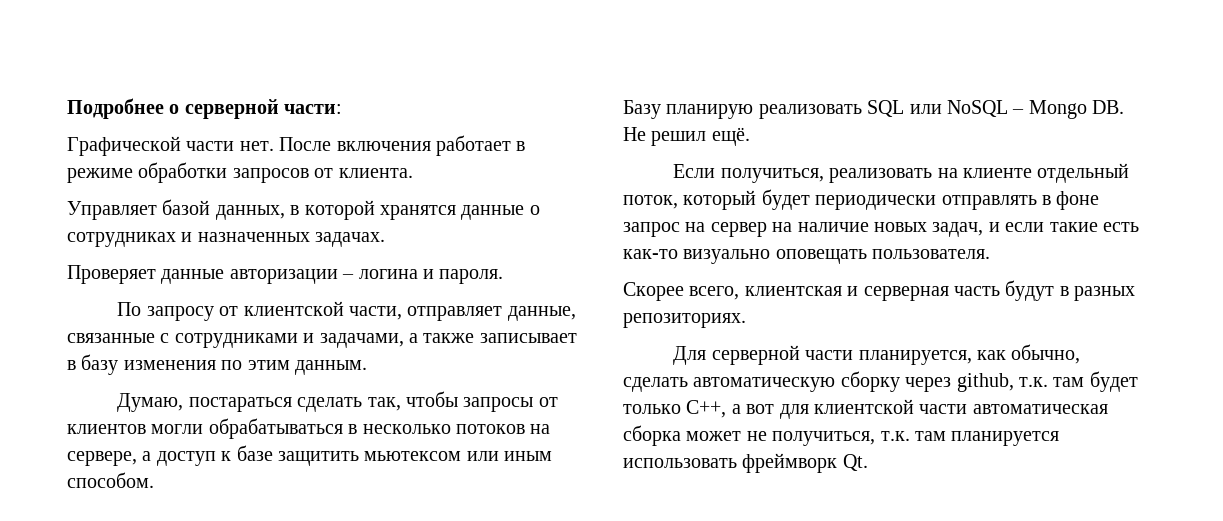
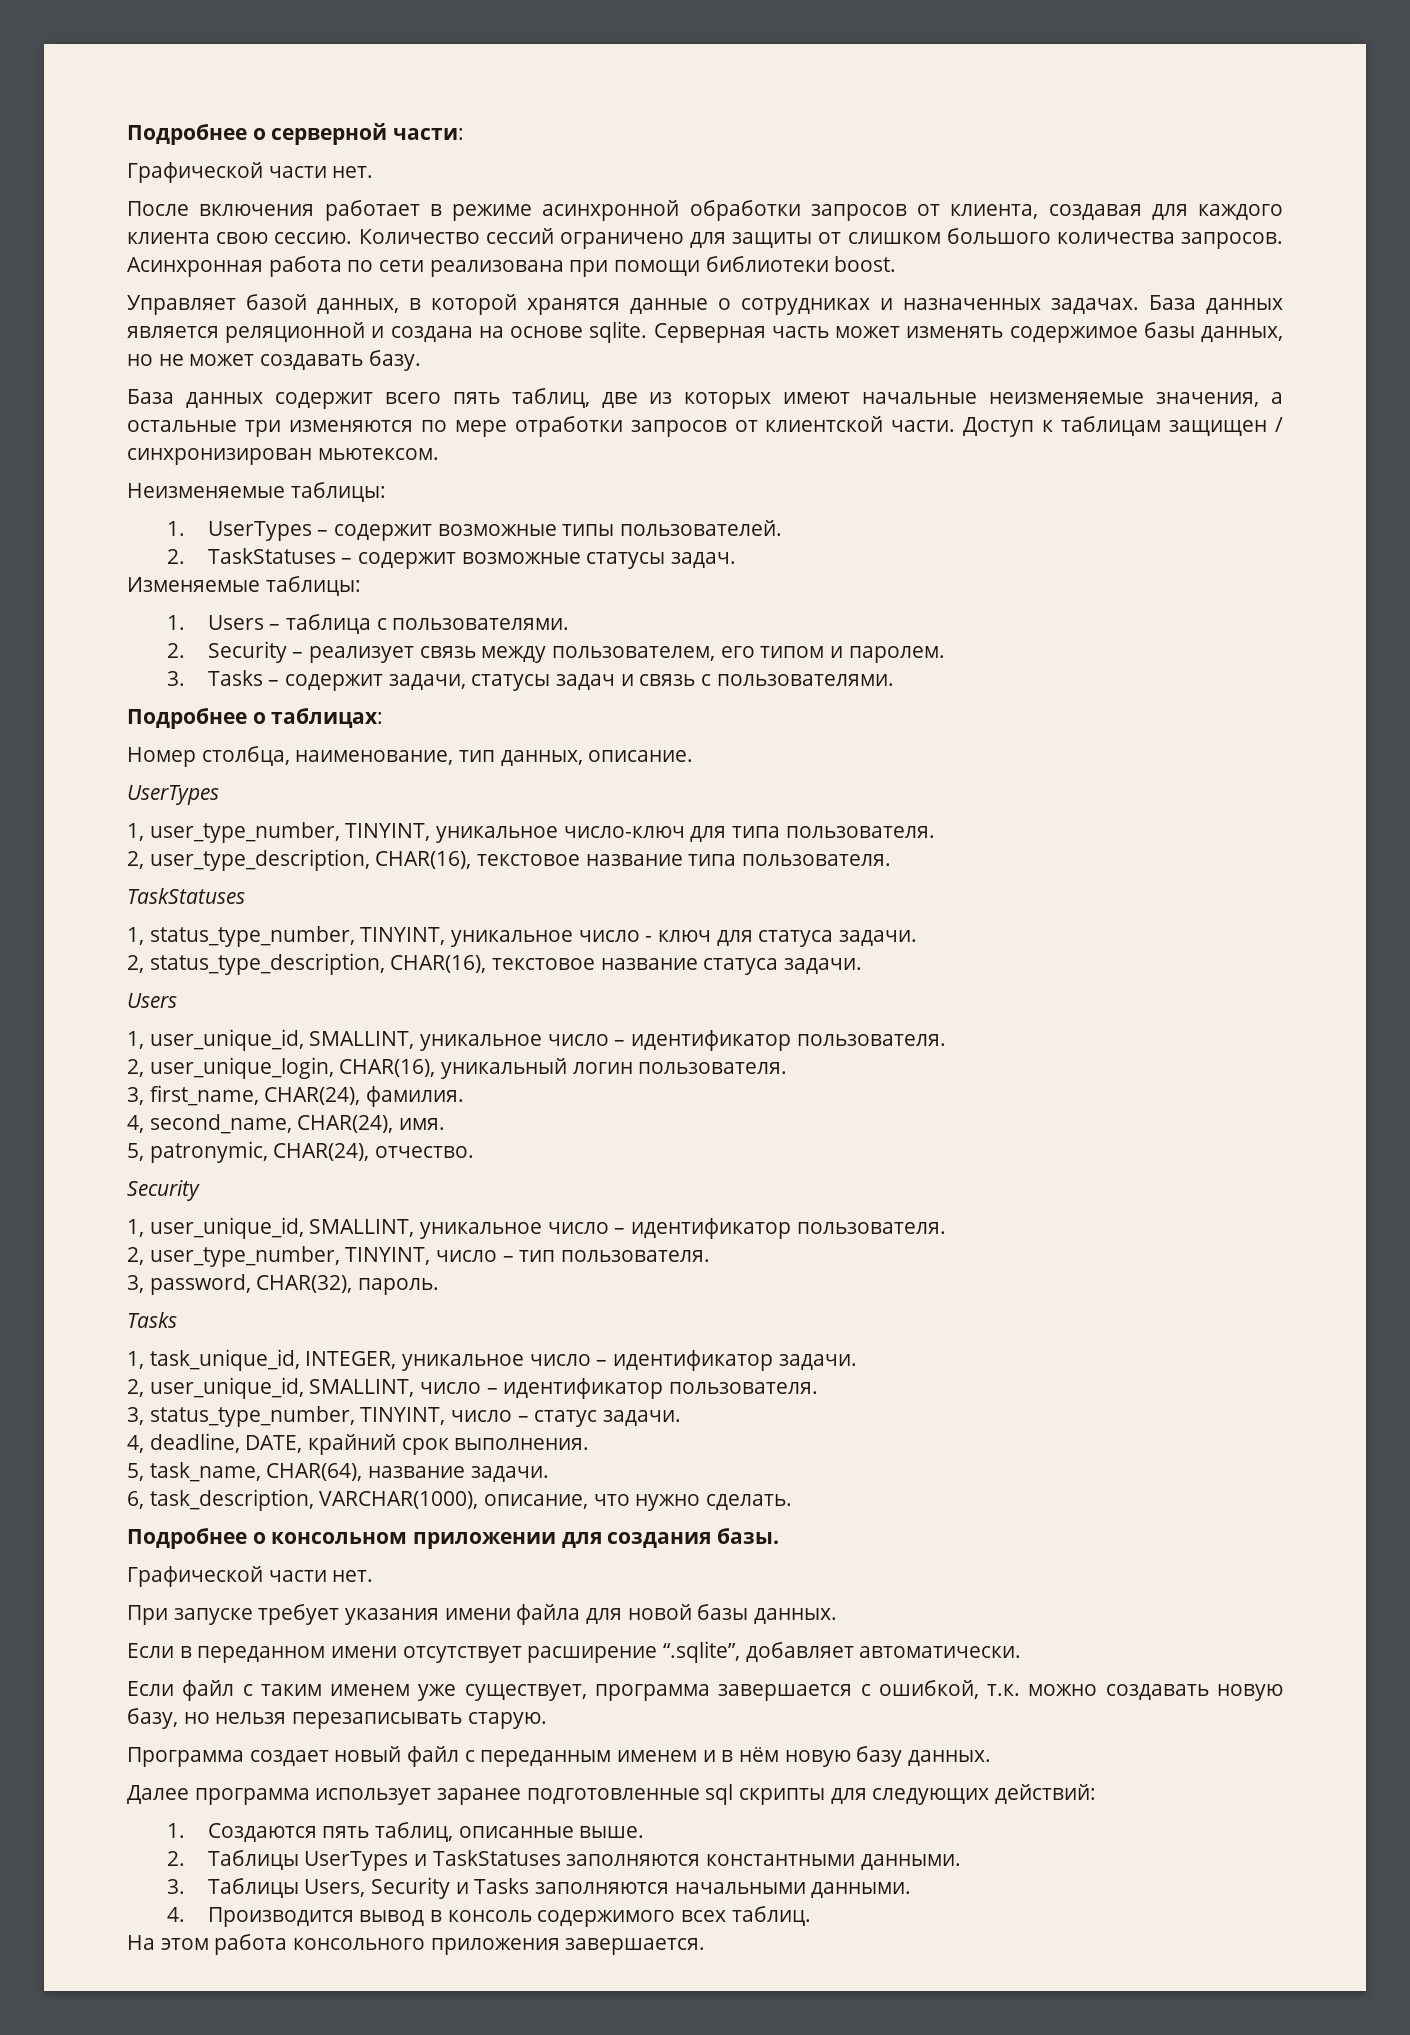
  Подробнее о серверной части:
- Графической части нет. После включения работает в режиме обработки запросов от клиента.
+ Графической части нет.
+ После включения работает в режиме асинхронной обработки запросов от клиента, создавая для каждого клиента свою сессию. Количество сессий ограничено для защиты от слишком большого количества запросов. Асинхронная работа по сети реализована при помощи библиотеки boost.
- Управляет базой данных, в которой хранятся данные о сотрудниках и назначенных задачах.
- Проверяет данные авторизации – логина и пароля.
- По запросу от клиентской части, отправляет данные, связанные с сотрудниками и задачами, а также записывает в базу изменения по этим данным.
- Думаю, постараться сделать так, чтобы запросы от клиентов могли обрабатываться в несколько потоков на сервере, а доступ к базе защитить мьютексом или иным способом.
- Базу планирую реализовать SQL или NoSQL – Mongo DB. Не решил ещё.
- Если получиться, реализовать на клиенте отдельный поток, который будет периодически отправлять в фоне запрос на сервер на наличие новых задач, и если такие есть как-то визуально оповещать пользователя.
- Скорее всего, клиентская и серверная часть будут в разных репозиториях.
- Для серверной части планируется, как обычно, сделать автоматическую сборку через github, т.к. там будет только C++, а вот для клиентской части автоматическая сборка может не получиться, т.к. там планируется использовать фреймворк Qt.
+ Управляет базой данных, в которой хранятся данные о сотрудниках и назначенных задачах. База данных является реляционной и создана на основе sqlite. Серверная часть может изменять содержимое базы данных, но не может создавать базу.
+ База данных содержит всего пять таблиц, две из которых имеют начальные неизменяемые значения, а остальные три изменяются по мере отработки запросов от клиентской части. Доступ к таблицам защищен / синхронизирован мьютексом.
+ Неизменяемые таблицы:
+ 1. UserTypes – содержит возможные типы пользователей.
+ 2. TaskStatuses – содержит возможные статусы задач.
+ Изменяемые таблицы:
+ 1. Users – таблица с пользователями.
+ 2. Security – реализует связь между пользователем, его типом и паролем.
+ 3. Tasks – содержит задачи, статусы задач и связь с пользователями.
+ Подробнее о таблицах:
+ Номер столбца, наименование, тип данных, описание.
+ UserTypes
+ 1, user_type_number, TINYINT, уникальное число-ключ для типа пользователя.
+ 2, user_type_description, CHAR(16), текстовое название типа пользователя.
+ TaskStatuses
+ 1, status_type_number, TINYINT, уникальное число - ключ для статуса задачи.
+ 2, status_type_description, CHAR(16), текстовое название статуса задачи.
+ Users
+ 1, user_unique_id, SMALLINT, уникальное число – идентификатор пользователя.
+ 2, user_unique_login, CHAR(16), уникальный логин пользователя.
+ 3, first_name, CHAR(24), фамилия.
+ 4, second_name, CHAR(24), имя.
+ 5, patronymic, CHAR(24), отчество.
+ Security
+ 1, user_unique_id, SMALLINT, уникальное число – идентификатор пользователя.
+ 2, user_type_number, TINYINT, число – тип пользователя.
+ 3, password, CHAR(32), пароль.
+ Tasks
+ 1, task_unique_id, INTEGER, уникальное число – идентификатор задачи.
+ 2, user_unique_id, SMALLINT, число – идентификатор пользователя.
+ 3, status_type_number, TINYINT, число – статус задачи.
+ 4, deadline, DATE, крайний срок выполнения.
+ 5, task_name, CHAR(64), название задачи.
+ 6, task_description, VARCHAR(1000), описание, что нужно сделать.
+ Подробнее о консольном приложении для создания базы.
+ Графической части нет.
+ При запуске требует указания имени файла для новой базы данных.
+ Если в переданном имени отсутствует расширение “.sqlite”, добавляет автоматически.
+ Если файл с таким именем уже существует, программа завершается с ошибкой, т.к. можно создавать новую базу, но нельзя перезаписывать старую.
+ Программа создает новый файл с переданным именем и в нём новую базу данных.
+ Далее программа использует заранее подготовленные sql скрипты для следующих действий:
+ 1. Создаются пять таблиц, описанные выше.
+ 2. Таблицы UserTypes и TaskStatuses заполняются константными данными.
+ 3. Таблицы Users, Security и Tasks заполняются начальными данными.
+ 4. Производится вывод в консоль содержимого всех таблиц.
+ На этом работа консольного приложения завершается.

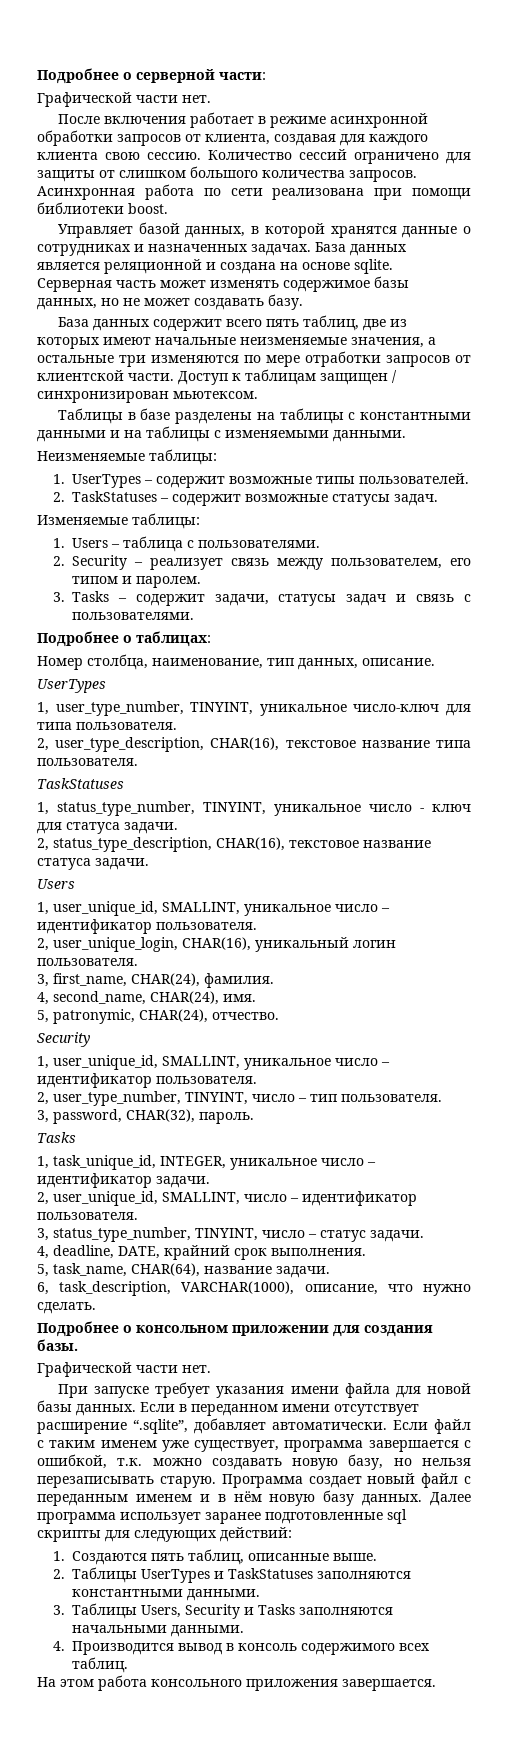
+ Таблицы в базе разделены на таблицы с константными данными и на таблицы с изменяемыми данными.
- При запуске требует указания имени файла для новой базы данных.
- Если в переданном имени отсутствует расширение “.sqlite”, добавляет автоматически.
- Если файл с таким именем уже существует, программа завершается с ошибкой, т.к. можно создавать новую базу, но нельзя перезаписывать старую.
- Программа создает новый файл с переданным именем и в нём новую базу данных.
- Далее программа использует заранее подготовленные sql скрипты для следующих действий:
+ При запуске требует указания имени файла для новой базы данных. Если в переданном имени отсутствует расширение “.sqlite”, добавляет автоматически. Если файл с таким именем уже существует, программа завершается с ошибкой, т.к. можно создавать новую базу, но нельзя перезаписывать старую. Программа создает новый файл с переданным именем и в нём новую базу данных. Далее программа использует заранее подготовленные sql скрипты для следующих действий:

